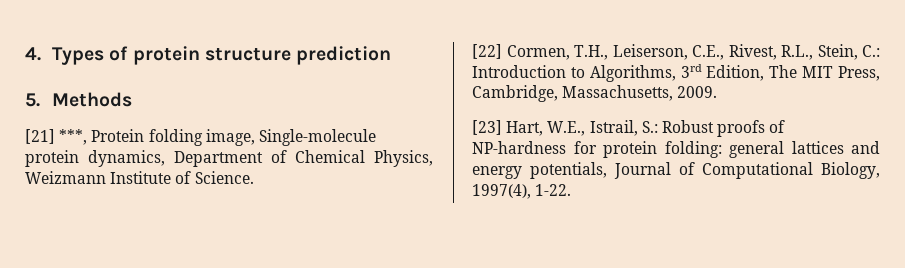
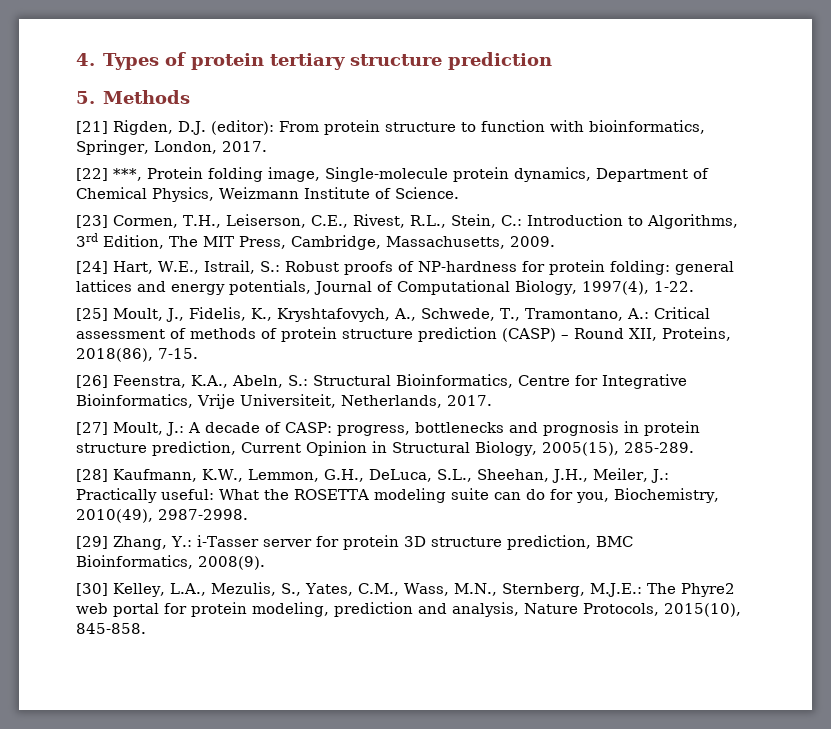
- 4. Types of protein structure prediction
+ 4. Types of protein tertiary structure prediction
- [21] ***, Protein folding image, Single-molecule protein dynamics, Department of Chemical Physics, Weizmann Institute of Science.
+ [21] Rigden, D.J. (editor): From protein structure to function with bioinformatics, Springer, London, 2017.
+ [22] ***, Protein folding image, Single-molecule protein dynamics, Department of Chemical Physics, Weizmann Institute of Science.
- [22] Cormen, T.H., Leiserson, C.E., Rivest, R.L., Stein, C.: Introduction to Algorithms, 3rd Edition, The MIT Press, Cambridge, Massachusetts, 2009.
+ [23] Cormen, T.H., Leiserson, C.E., Rivest, R.L., Stein, C.: Introduction to Algorithms, 3rd Edition, The MIT Press, Cambridge, Massachusetts, 2009.
- [23] Hart, W.E., Istrail, S.: Robust proofs of NP-hardness for protein folding: general lattices and energy potentials, Journal of Computational Biology, 1997(4), 1-22.
+ [24] Hart, W.E., Istrail, S.: Robust proofs of NP-hardness for protein folding: general lattices and energy potentials, Journal of Computational Biology, 1997(4), 1-22.
+ [25] Moult, J., Fidelis, K., Kryshtafovych, A., Schwede, T., Tramontano, A.: Critical assessment of methods of protein structure prediction (CASP) – Round XII, Proteins, 2018(86), 7-15.
+ [26] Feenstra, K.A., Abeln, S.: Structural Bioinformatics, Centre for Integrative Bioinformatics, Vrije Universiteit, Netherlands, 2017.
+ [27] Moult, J.: A decade of CASP: progress, bottlenecks and prognosis in protein structure prediction, Current Opinion in Structural Biology, 2005(15), 285-289.
+ [28] Kaufmann, K.W., Lemmon, G.H., DeLuca, S.L., Sheehan, J.H., Meiler, J.: Practically useful: What the ROSETTA modeling suite can do for you, Biochemistry, 2010(49), 2987-2998.
+ [29] Zhang, Y.: i-Tasser server for protein 3D structure prediction, BMC Bioinformatics, 2008(9).
+ [30] Kelley, L.A., Mezulis, S., Yates, C.M., Wass, M.N., Sternberg, M.J.E.: The Phyre2 web portal for protein modeling, prediction and analysis, Nature Protocols, 2015(10), 845-858.

